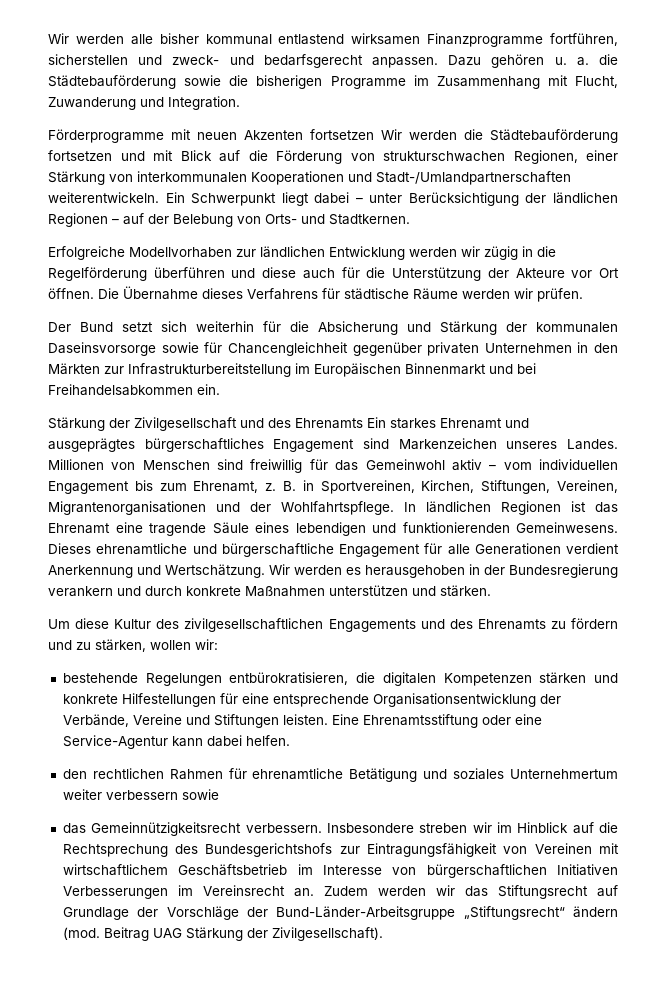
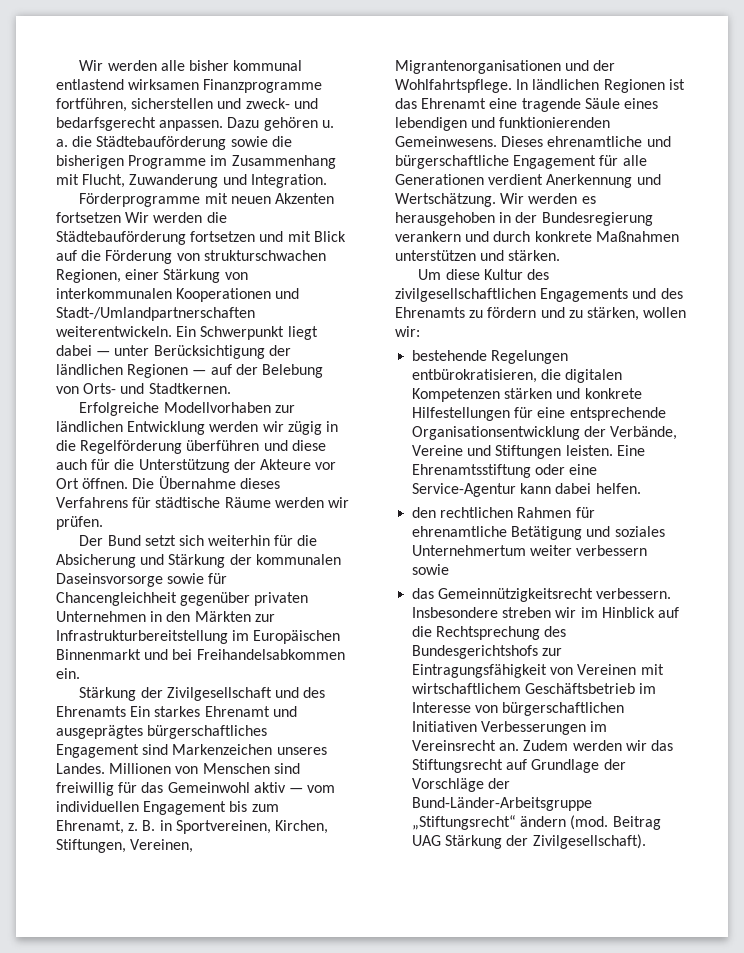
- Ein Schwerpunkt liegt dabei – unter Berücksichtigung der ländlichen Regionen – auf der Belebung von Orts- und Stadtkernen.
+ Ein Schwerpunkt liegt dabei — unter Berücksichtigung der ländlichen Regionen — auf der Belebung von Orts- und Stadtkernen.
- Millionen von Menschen sind freiwillig für das Gemeinwohl aktiv – vom individuellen Engagement bis zum Ehrenamt, z.
+ Millionen von Menschen sind freiwillig für das Gemeinwohl aktiv — vom individuellen Engagement bis zum Ehrenamt, z.

